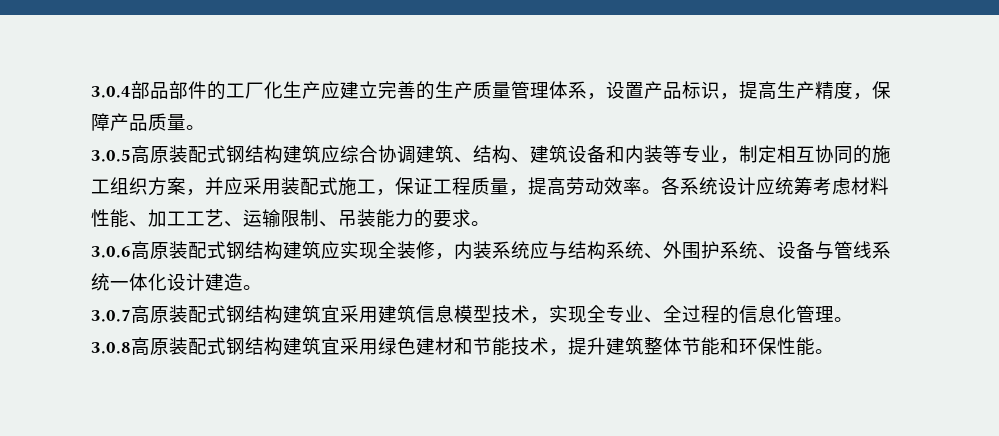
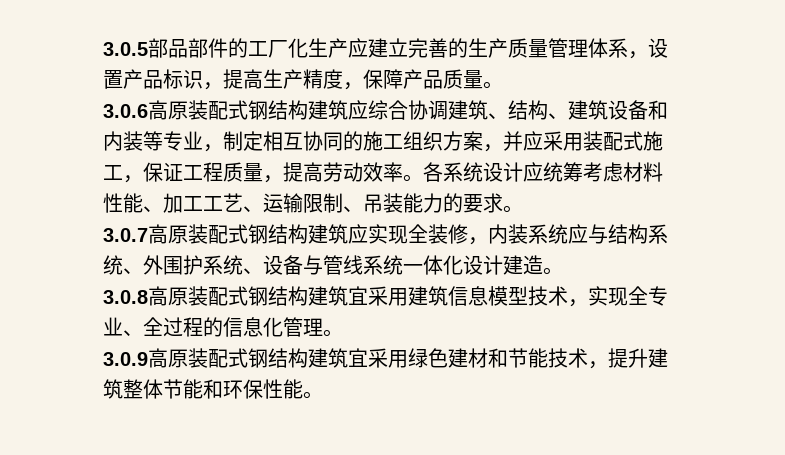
- 3.0.4部品部件的工厂化生产应建立完善的生产质量管理体系，设置产品标识，提高生产精度，保障产品质量。
+ 3.0.5部品部件的工厂化生产应建立完善的生产质量管理体系，设置产品标识，提高生产精度，保障产品质量。
- 3.0.5高原装配式钢结构建筑应综合协调建筑、结构、建筑设备和内装等专业，制定相互协同的施工组织方案，并应采用装配式施工，保证工程质量，提高劳动效率。
+ 3.0.6高原装配式钢结构建筑应综合协调建筑、结构、建筑设备和内装等专业，制定相互协同的施工组织方案，并应采用装配式施工，保证工程质量，提高劳动效率。
- 3.0.6高原装配式钢结构建筑应实现全装修，内装系统应与结构系统、外围护系统、设备与管线系统一体化设计建造。
+ 3.0.7高原装配式钢结构建筑应实现全装修，内装系统应与结构系统、外围护系统、设备与管线系统一体化设计建造。
- 3.0.7高原装配式钢结构建筑宜采用建筑信息模型技术，实现全专业、全过程的信息化管理。
+ 3.0.8高原装配式钢结构建筑宜采用建筑信息模型技术，实现全专业、全过程的信息化管理。
- 3.0.8高原装配式钢结构建筑宜采用绿色建材和节能技术，提升建筑整体节能和环保性能。
+ 3.0.9高原装配式钢结构建筑宜采用绿色建材和节能技术，提升建筑整体节能和环保性能。

